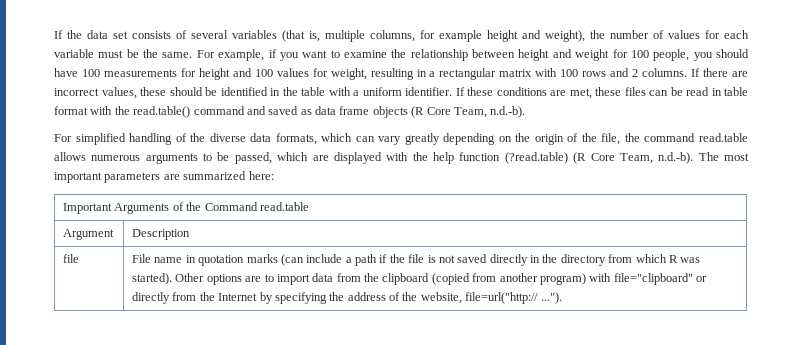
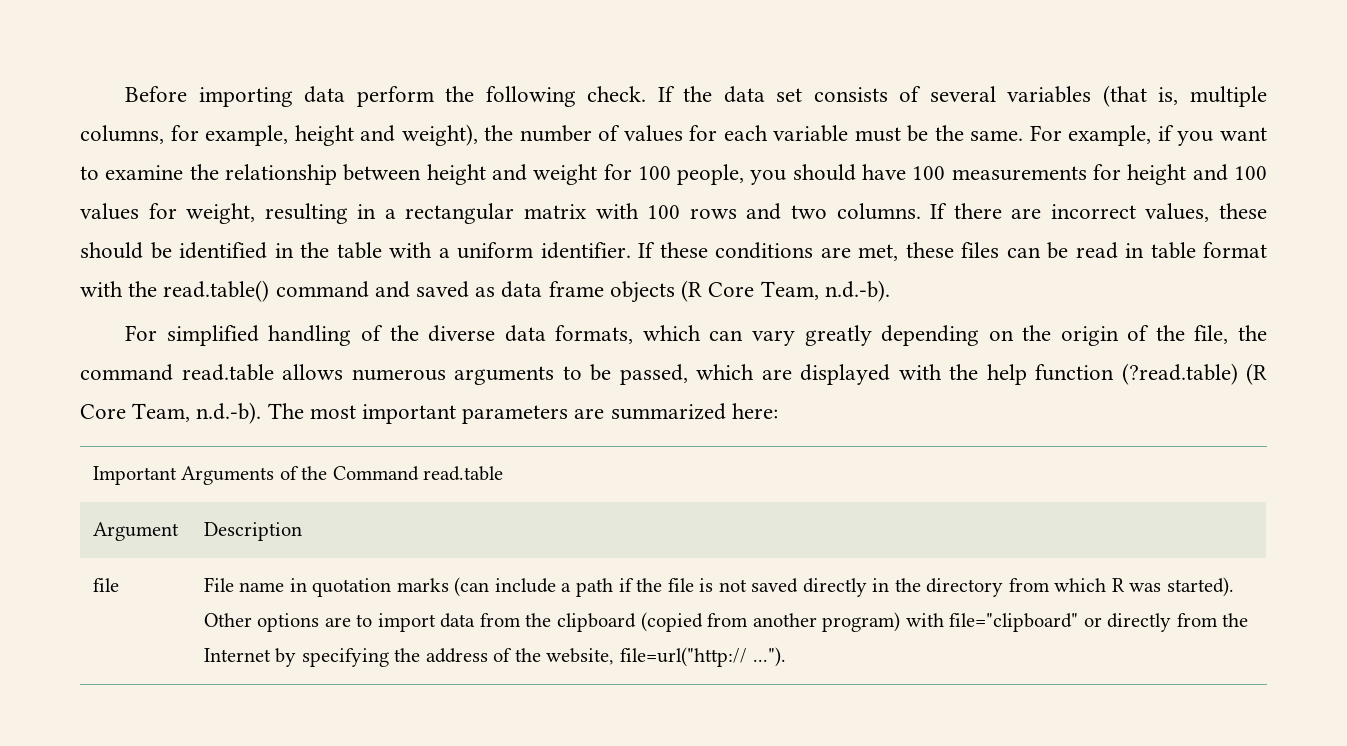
+ Before importing data perform the following check.
- If the data set consists of several variables (that is, multiple columns, for example height and weight), the number of values for each variable must be the same.
+ If the data set consists of several variables (that is, multiple columns, for example, height and weight), the number of values for each variable must be the same.
- For example, if you want to examine the relationship between height and weight for 100 people, you should have 100 measurements for height and 100 values for weight, resulting in a rectangular matrix with 100 rows and 2 columns.
+ For example, if you want to examine the relationship between height and weight for 100 people, you should have 100 measurements for height and 100 values for weight, resulting in a rectangular matrix with 100 rows and two columns.

